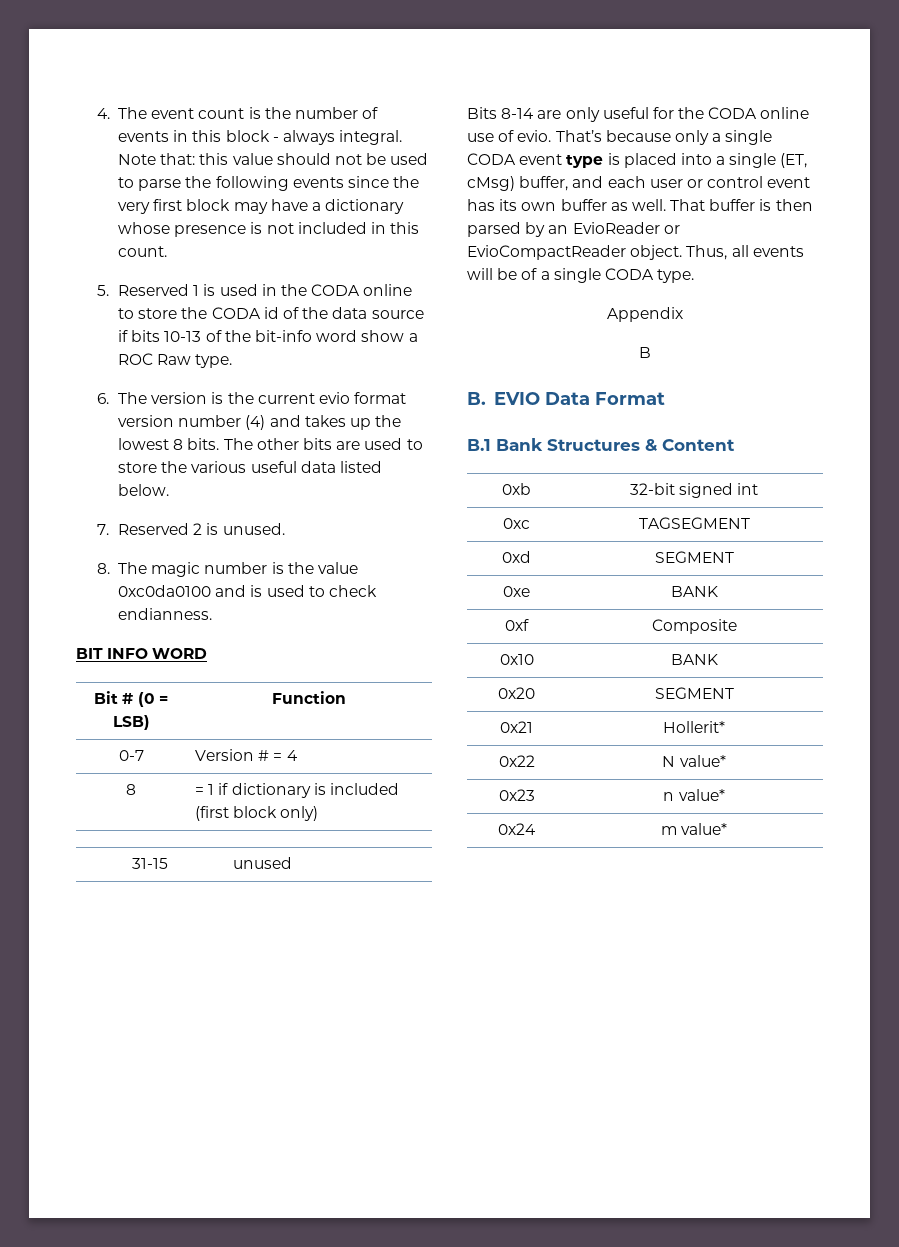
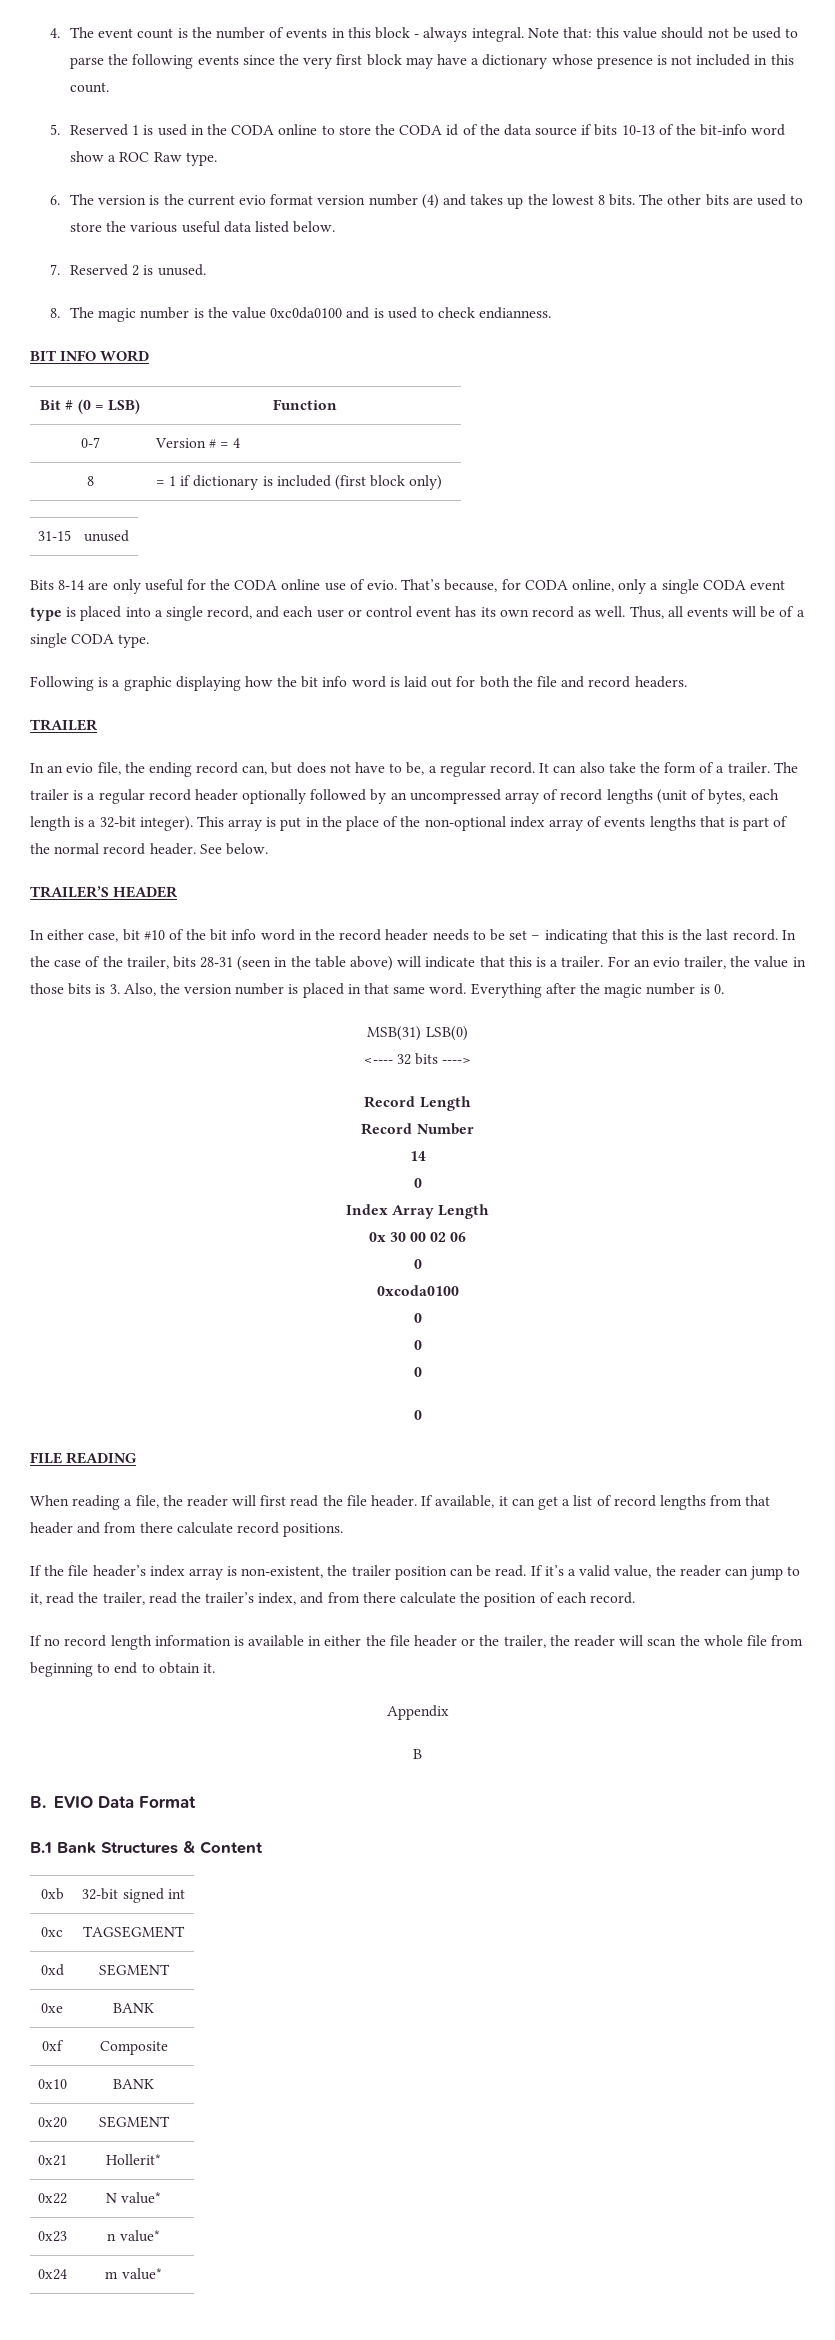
- That’s because only a single CODA event type is placed into a single (ET, cMsg) buffer, and each user or control event has its own buffer as well.
+ That’s because, for CODA online, only a single CODA event type is placed into a single record, and each user or control event has its own record as well.
- That buffer is then parsed by an EvioReader or EvioCompactReader object.
+ Following is a graphic displaying how the bit info word is laid out for both the file and record headers.
+ TRAILER
+ In an evio file, the ending record can, but does not have to be, a regular record. It can also take the form of a trailer. The trailer is a regular record header optionally followed by an uncompressed array of record lengths (unit of bytes, each length is a 32-bit integer). This array is put in the place of the non-optional index array of events lengths that is part of the normal record header. See below.
+ TRAILER’S HEADER
+ In either case, bit #10 of the bit info word in the record header needs to be set – indicating that this is the last record. In the case of the trailer, bits 28-31 (seen in the table above) will indicate that this is a trailer. For an evio trailer, the value in those bits is 3. Also, the version number is placed in that same word. Everything after the magic number is 0.
+ MSB(31) LSB(0)
+ <---- 32 bits ---->
+ Record Length
+ Record Number
+ 14
+ 0
+ Index Array Length
+ 0x 30 00 02 06
+ 0
+ 0xcoda0100
+ 0
+ 0
+ 0
+ 0
+ FILE READING
+ When reading a file, the reader will first read the file header. If available, it can get a list of record lengths from that header and from there calculate record positions.
+ If the file header’s index array is non-existent, the trailer position can be read. If it’s a valid value, the reader can jump to it, read the trailer, read the trailer’s index, and from there calculate the position of each record.
+ If no record length information is available in either the file header or the trailer, the reader will scan the whole file from beginning to end to obtain it.

